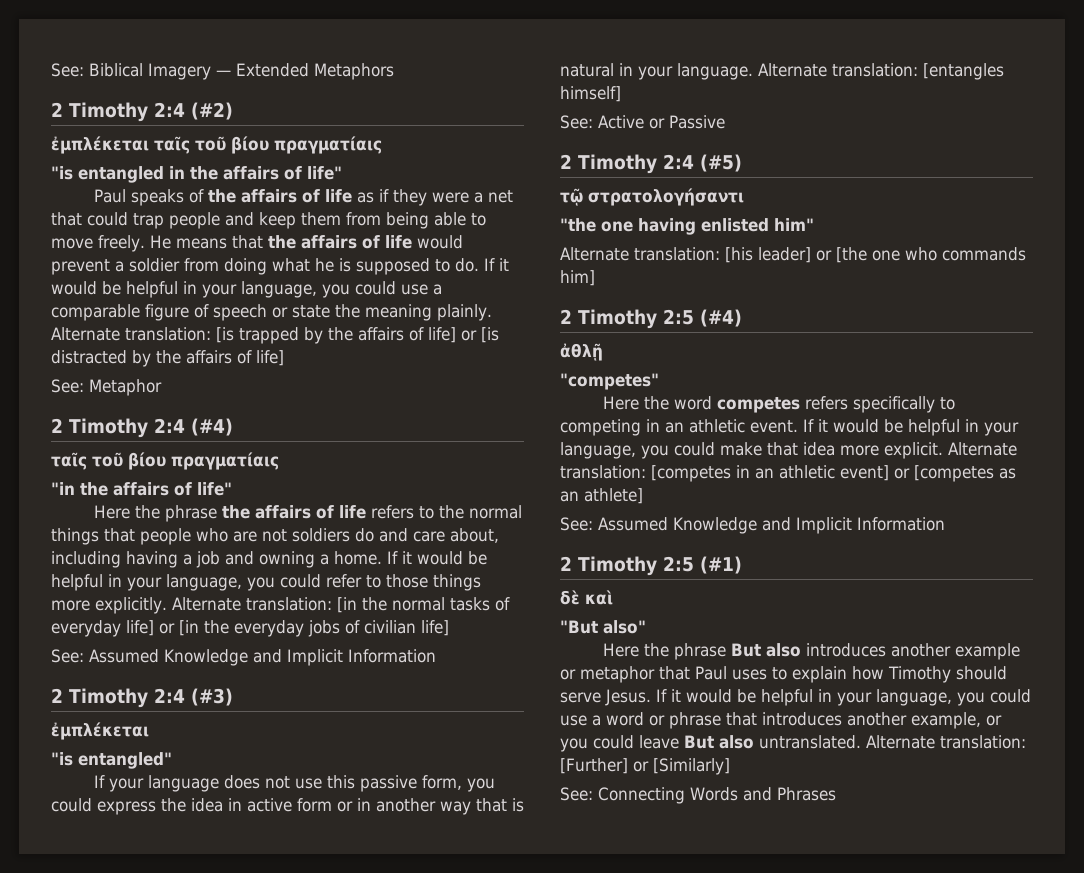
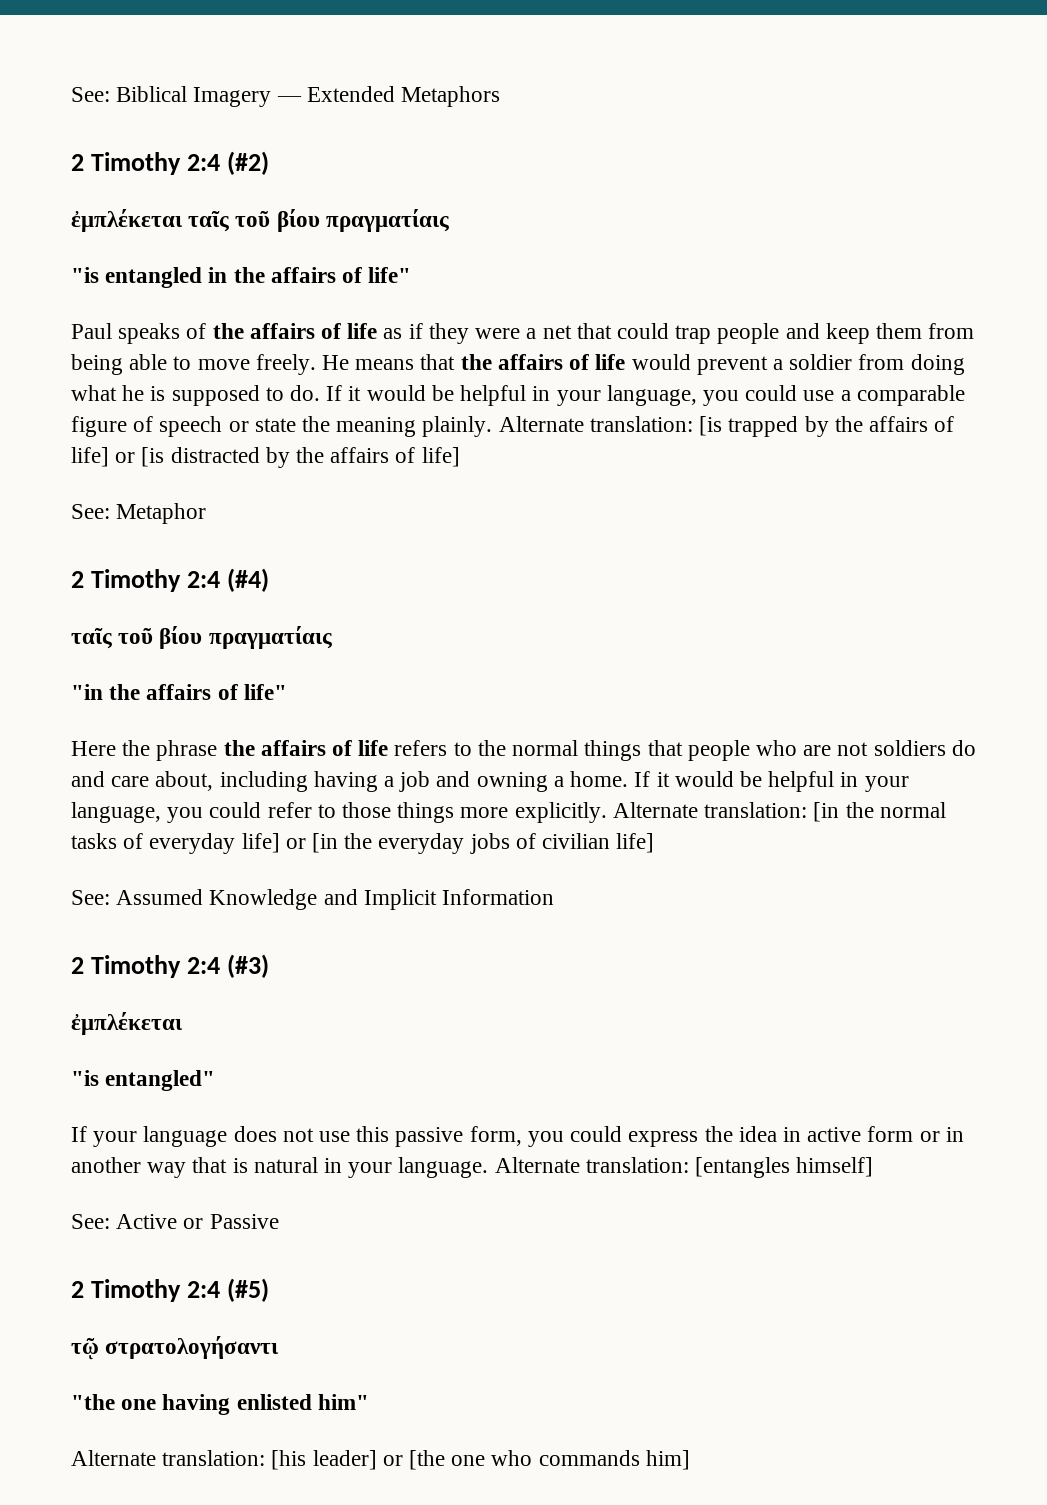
- 2 Timothy 2:5 (#4)
- ἀθλῇ
- "competes"
- Here the word competes refers specifically to competing in an athletic event. If it would be helpful in your language, you could make that idea more explicit. Alternate translation: [competes in an athletic event] or [competes as an athlete]
- See: Assumed Knowledge and Implicit Information
- 2 Timothy 2:5 (#1)
- δὲ καὶ
- "But also"
- Here the phrase But also introduces another example or metaphor that Paul uses to explain how Timothy should serve Jesus. If it would be helpful in your language, you could use a word or phrase that introduces another example, or you could leave But also untranslated. Alternate translation: [Further] or [Similarly]
- See: Connecting Words and Phrases

